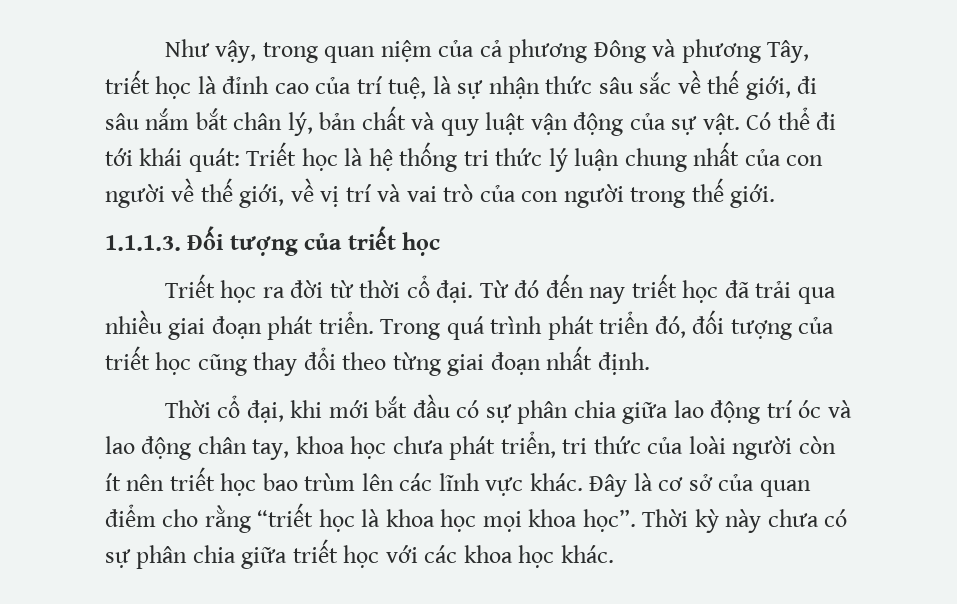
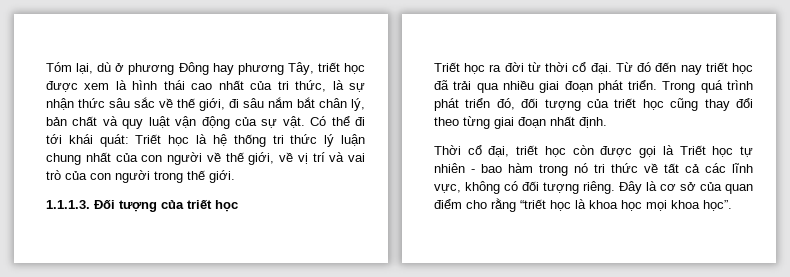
- Như vậy, trong quan niệm của cả phương Đông và phương Tây, triết học là đỉnh cao của trí tuệ, là sự nhận thức sâu sắc về thế giới, đi sâu nắm bắt chân lý, bản chất và quy luật vận động của sự vật.
+ Tóm lại, dù ở phương Đông hay phương Tây, triết học được xem là hình thái cao nhất của tri thức, là sự nhận thức sâu sắc về thế giới, đi sâu nắm bắt chân lý, bản chất và quy luật vận động của sự vật.
- Thời cổ đại, khi mới bắt đầu có sự phân chia giữa lao động trí óc và lao động chân tay, khoa học chưa phát triển, tri thức của loài người còn ít nên triết học bao trùm lên các lĩnh vực khác.
+ Thời cổ đại, triết học còn được gọi là Triết học tự nhiên - bao hàm trong nó tri thức về tất cả các lĩnh vực, không có đối tượng riêng.
- Thời kỳ này chưa có sự phân chia giữa triết học với các khoa học khác.

